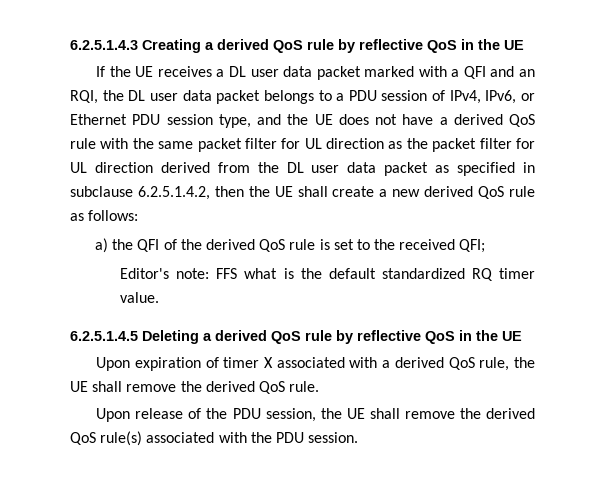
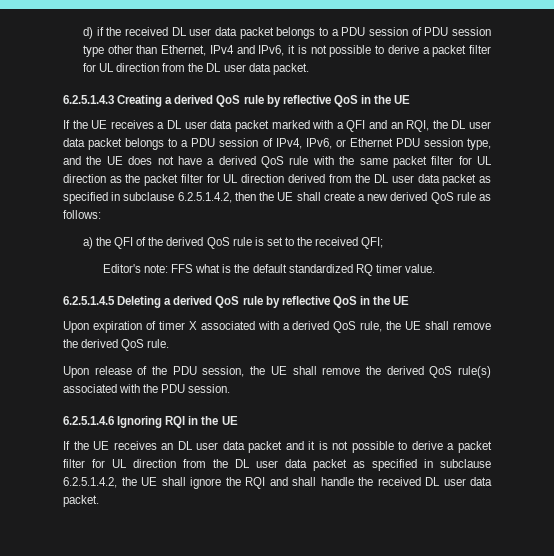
+ d) if the received DL user data packet belongs to a PDU session of PDU session type other than Ethernet, IPv4 and IPv6, it is not possible to derive a packet filter for UL direction from the DL user data packet.
+ 6.2.5.1.4.6 Ignoring RQI in the UE
+ If the UE receives an DL user data packet and it is not possible to derive a packet filter for UL direction from the DL user data packet as specified in subclause 6.2.5.1.4.2, the UE shall ignore the RQI and shall handle the received DL user data packet.

